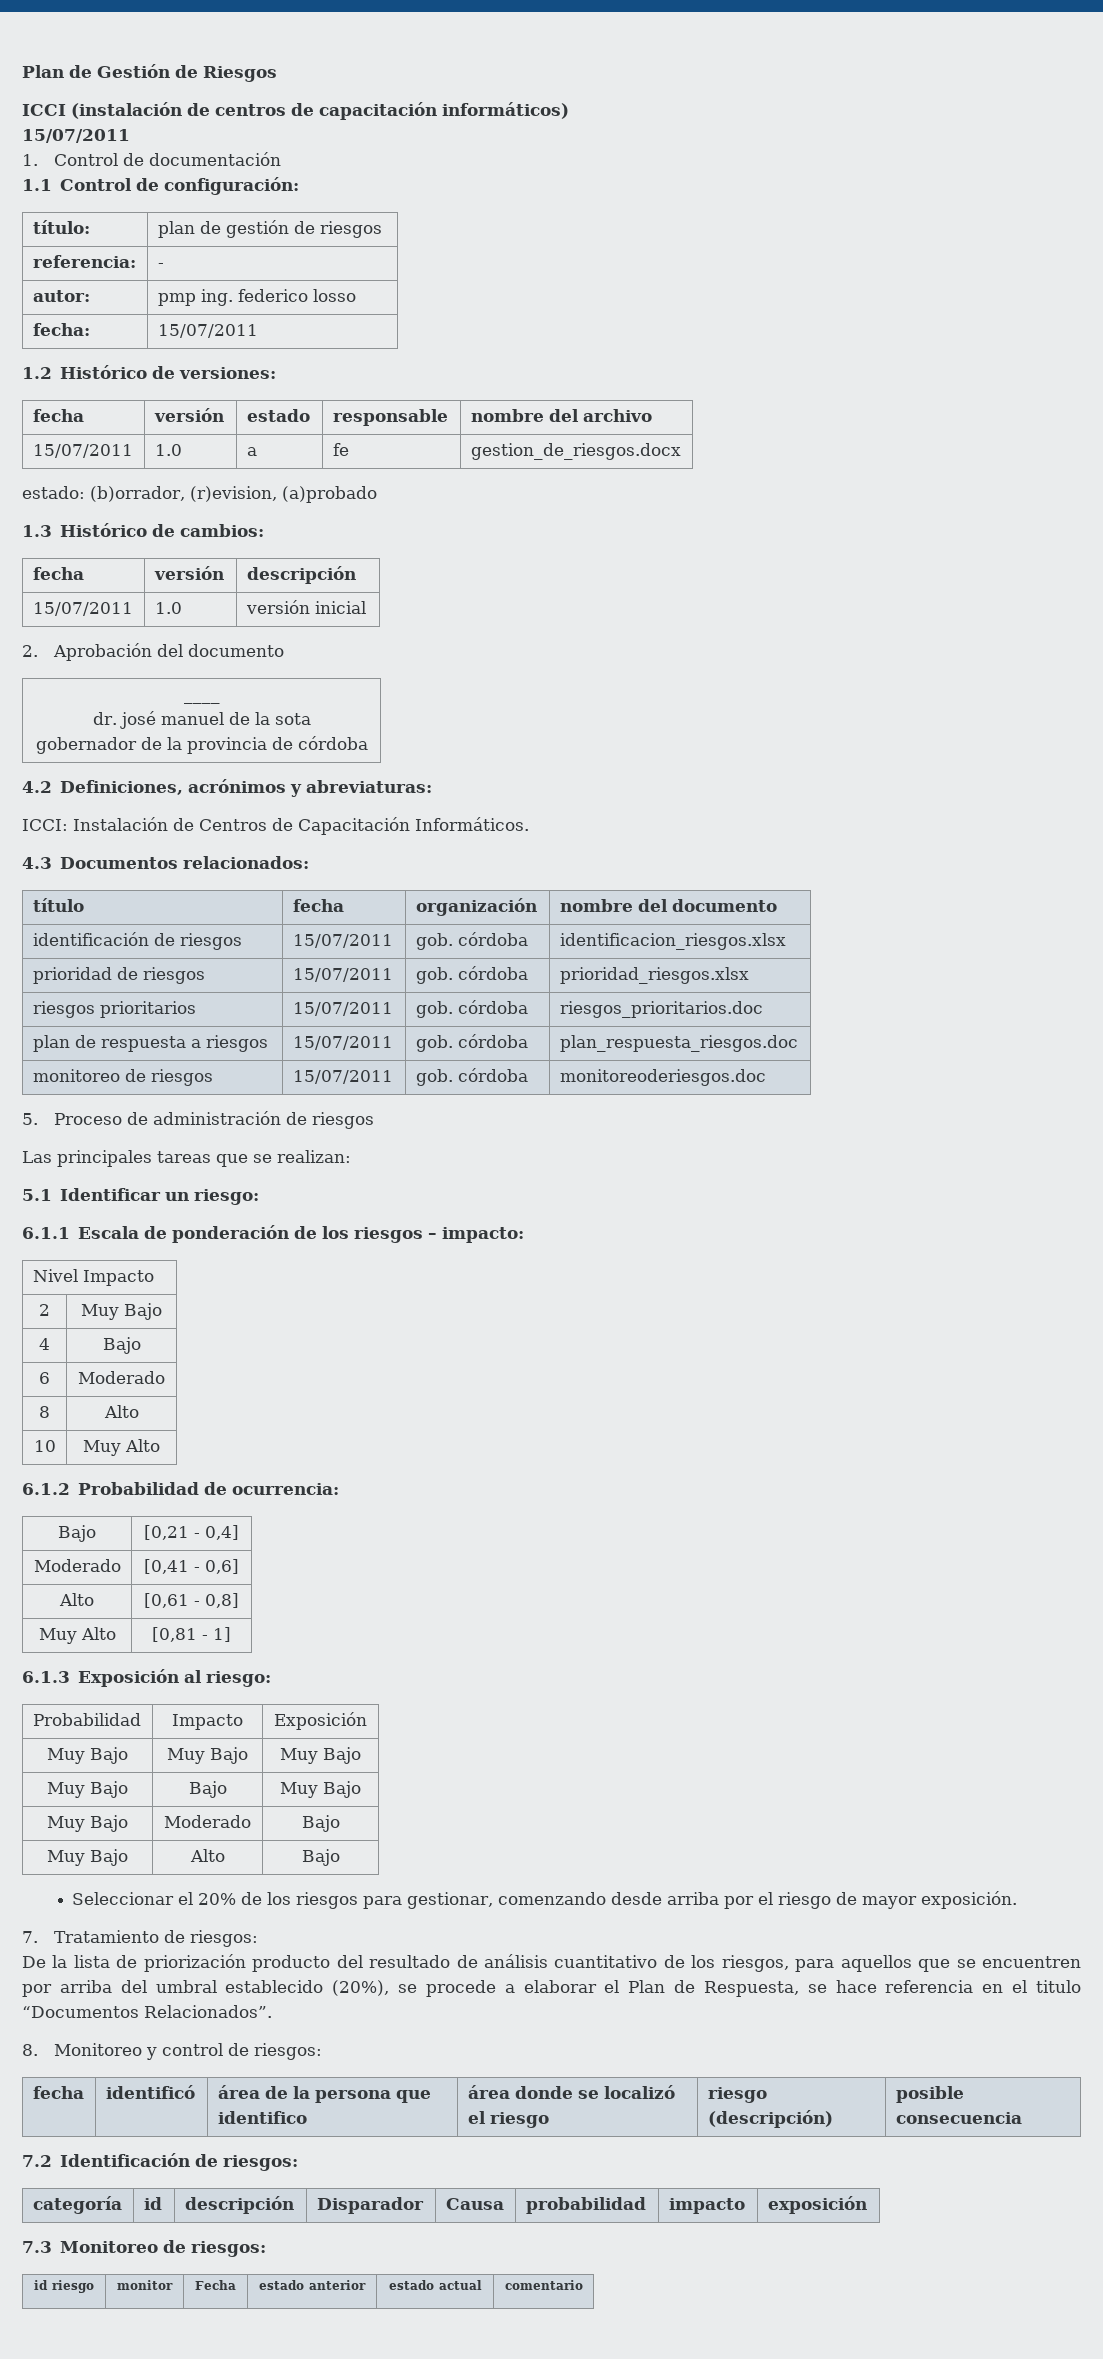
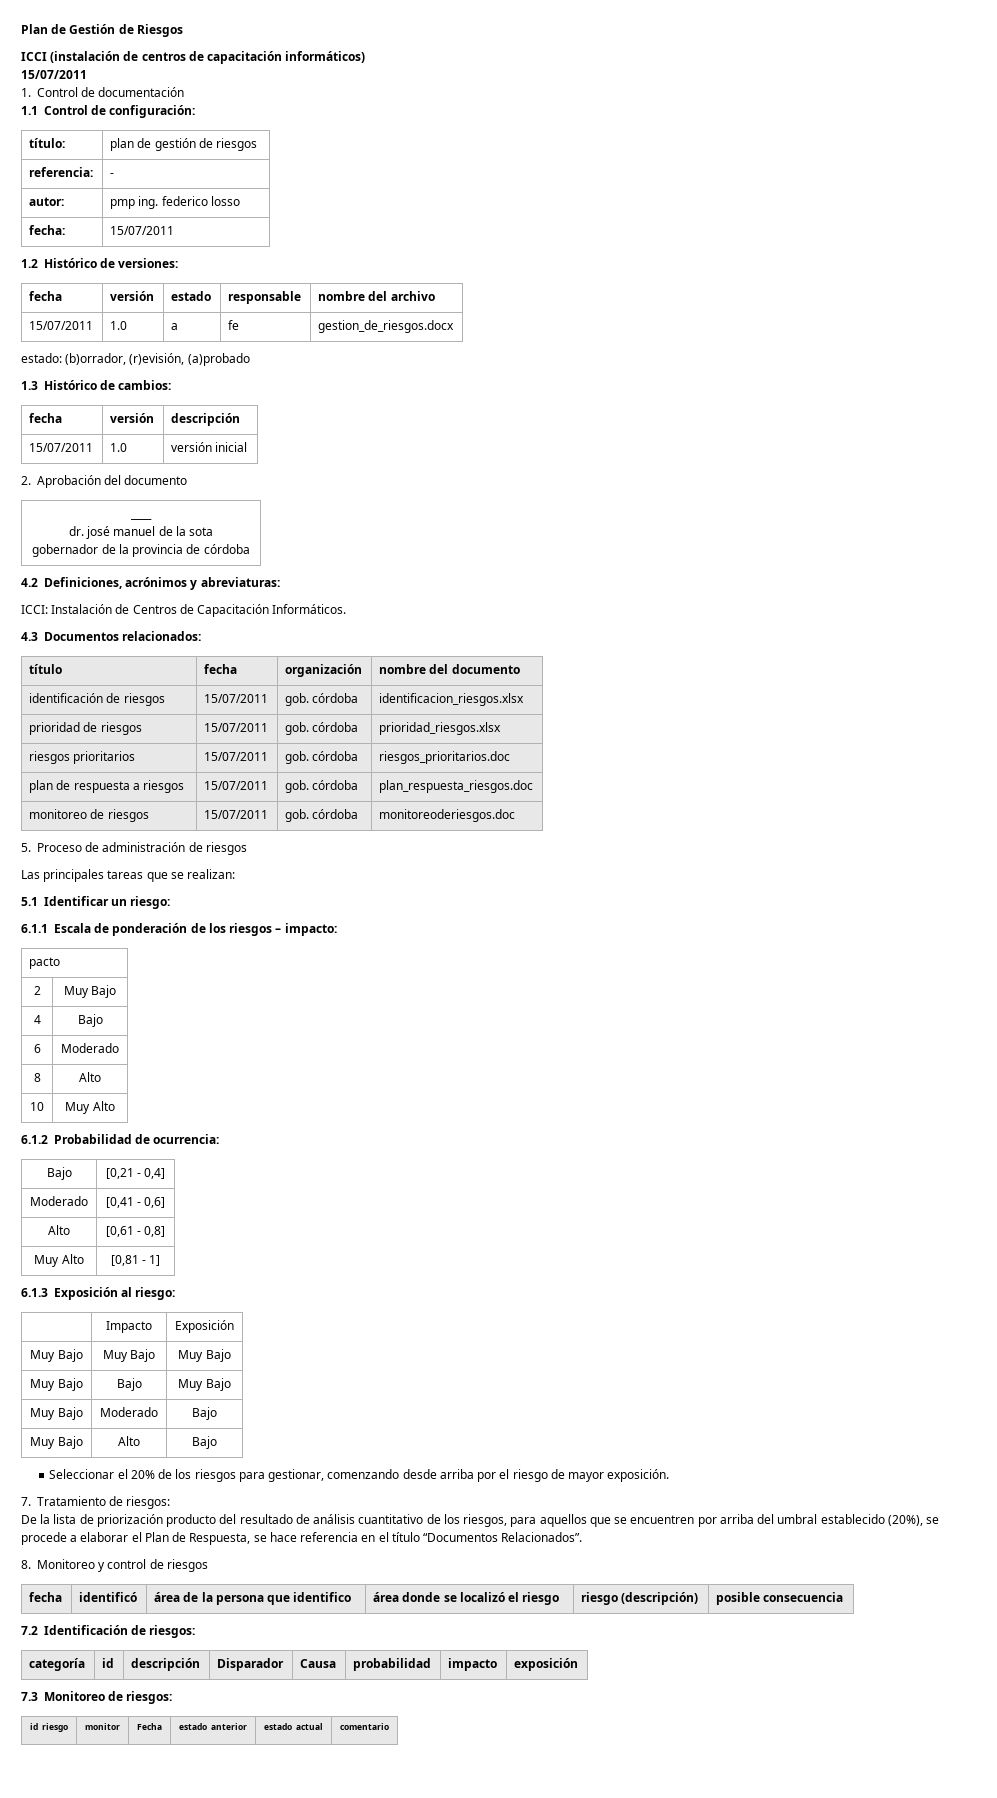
- estado: (b)orrador, (r)evision, (a)probado
+ estado: (b)orrador, (r)evisión, (a)probado
- Nivel Impacto
+ pacto
- Probabilidad | Impacto | Exposición
+ | Impacto | Exposición
- De la lista de priorización producto del resultado de análisis cuantitativo de los riesgos, para aquellos que se encuentren por arriba del umbral establecido (20%), se procede a elaborar el Plan de Respuesta, se hace referencia en el titulo “Documentos Relacionados”.
+ De la lista de priorización producto del resultado de análisis cuantitativo de los riesgos, para aquellos que se encuentren por arriba del umbral establecido (20%), se procede a elaborar el Plan de Respuesta, se hace referencia en el título “Documentos Relacionados”.
- 8. Monitoreo y control de riesgos:
+ 8. Monitoreo y control de riesgos

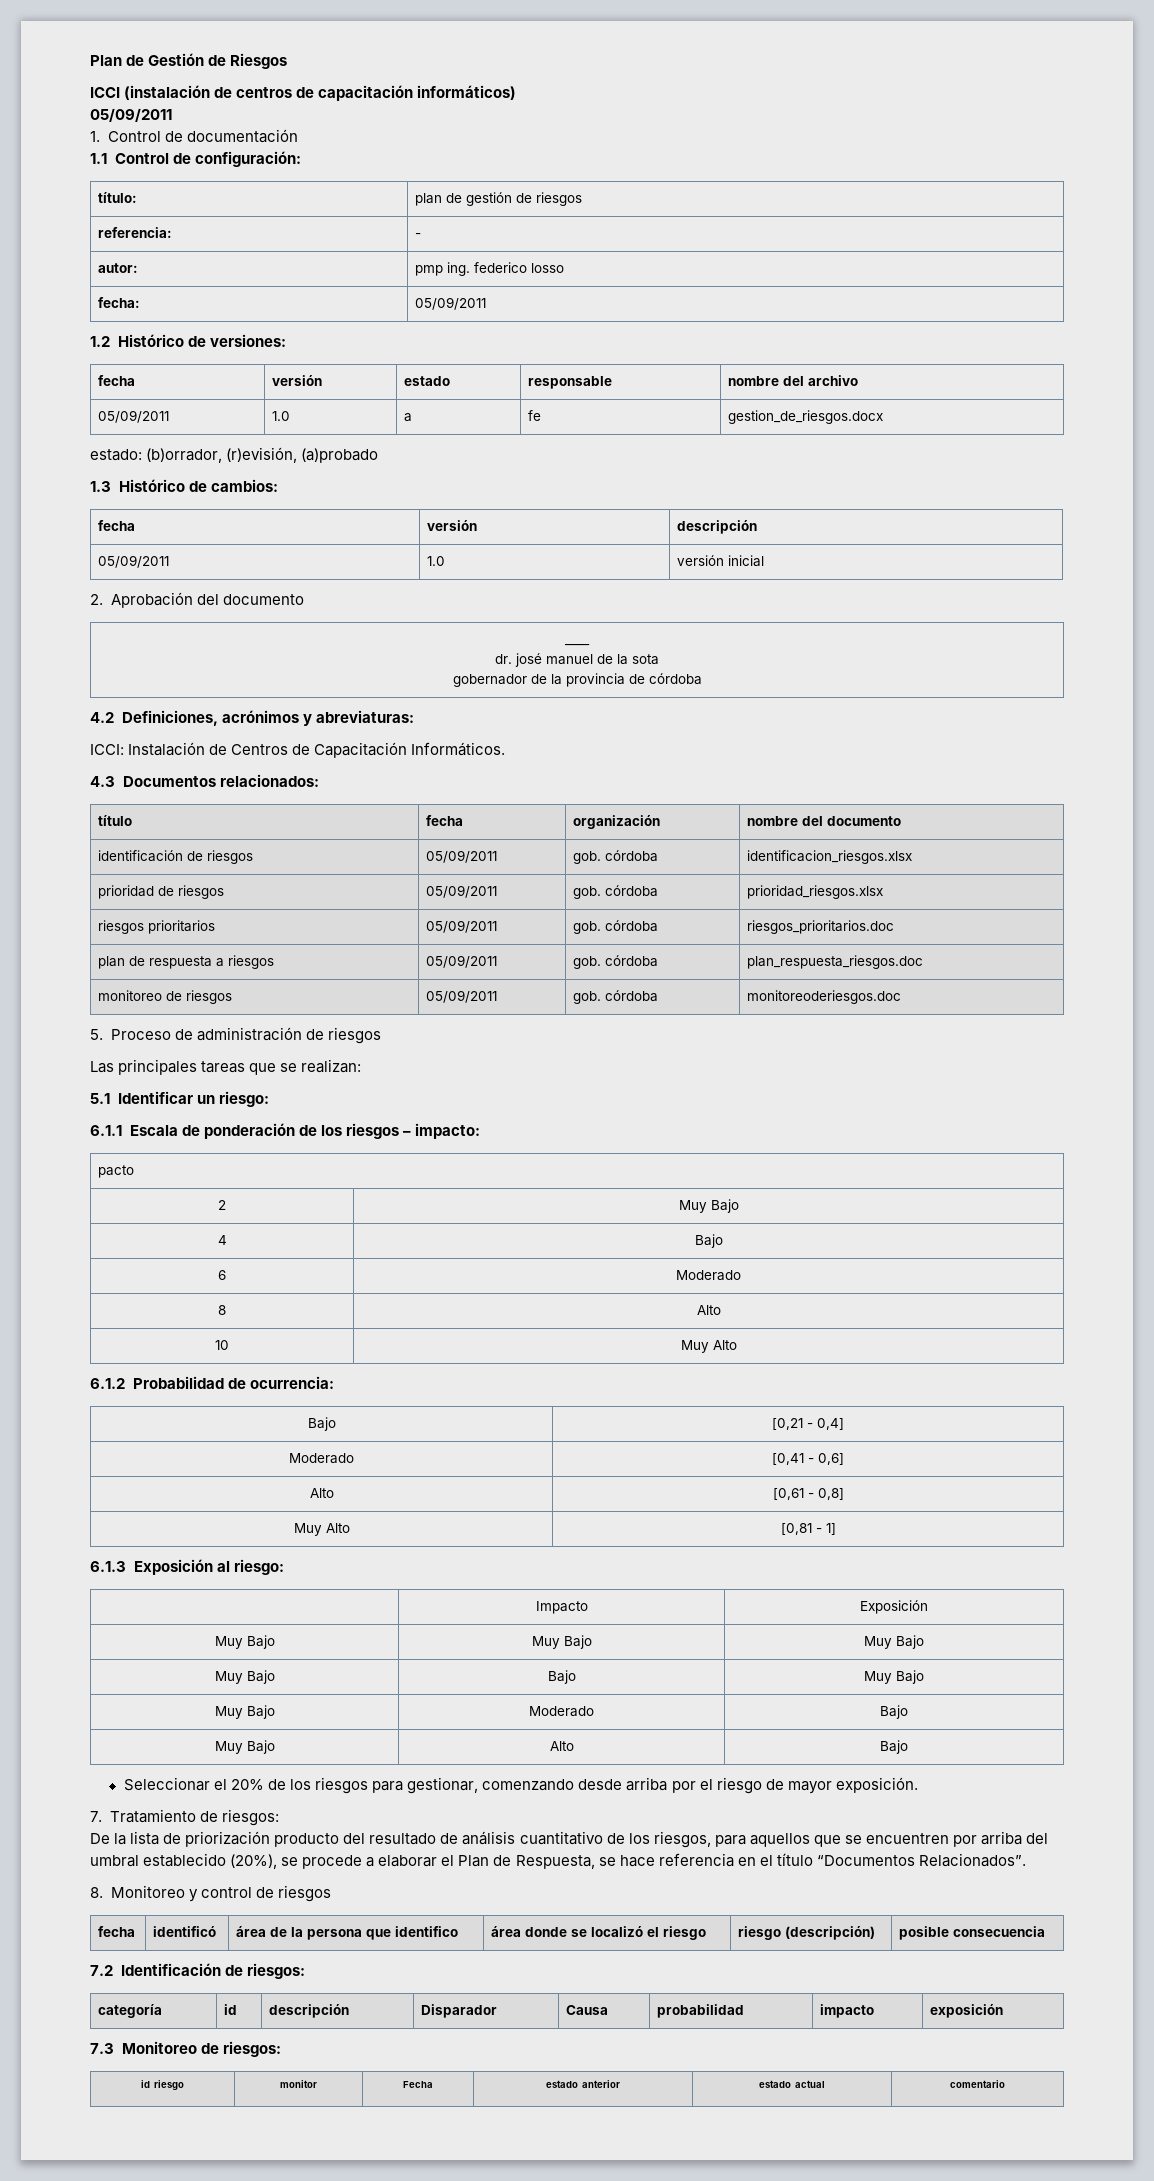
  ICCI (instalación de centros de capacitación informáticos)
- 15/07/2011
+ 05/09/2011
- fecha: | 15/07/2011
+ fecha: | 05/09/2011
- 15/07/2011 | 1.0 | a | fe | gestion_de_riesgos.docx
+ 05/09/2011 | 1.0 | a | fe | gestion_de_riesgos.docx
- 15/07/2011 | 1.0 | versión inicial
+ 05/09/2011 | 1.0 | versión inicial
- identificación de riesgos | 15/07/2011 | gob. córdoba | identificacion_riesgos.xlsx
+ identificación de riesgos | 05/09/2011 | gob. córdoba | identificacion_riesgos.xlsx
- prioridad de riesgos | 15/07/2011 | gob. córdoba | prioridad_riesgos.xlsx
+ prioridad de riesgos | 05/09/2011 | gob. córdoba | prioridad_riesgos.xlsx
- riesgos prioritarios | 15/07/2011 | gob. córdoba | riesgos_prioritarios.doc
+ riesgos prioritarios | 05/09/2011 | gob. córdoba | riesgos_prioritarios.doc
- plan de respuesta a riesgos | 15/07/2011 | gob. córdoba | plan_respuesta_riesgos.doc
+ plan de respuesta a riesgos | 05/09/2011 | gob. córdoba | plan_respuesta_riesgos.doc
- monitoreo de riesgos | 15/07/2011 | gob. córdoba | monitoreoderiesgos.doc
+ monitoreo de riesgos | 05/09/2011 | gob. córdoba | monitoreoderiesgos.doc

